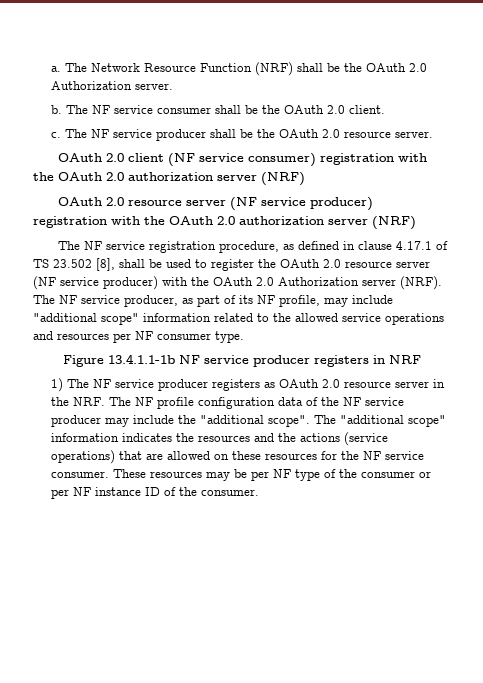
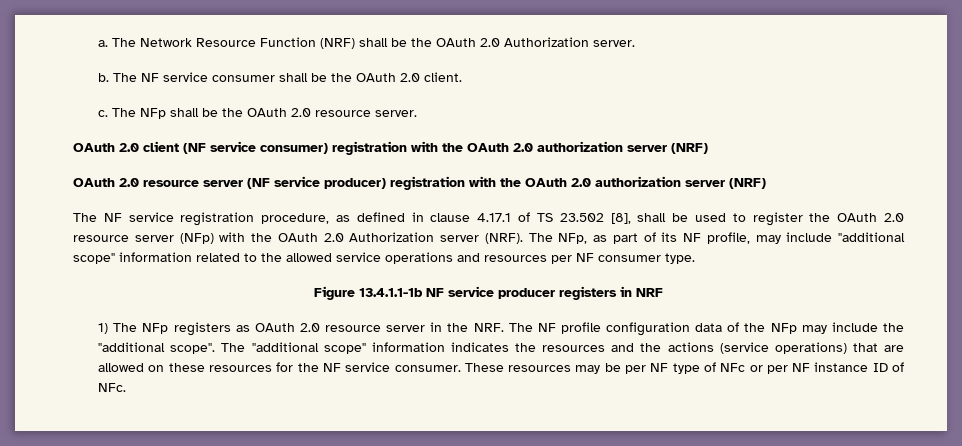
- The NF service producer shall be the OAuth 2.0 resource server.
+ The NFp shall be the OAuth 2.0 resource server.
- The NF service registration procedure, as defined in clause 4.17.1 of TS 23.502 [8], shall be used to register the OAuth 2.0 resource server (NF service producer) with the OAuth 2.0 Authorization server (NRF).
+ The NF service registration procedure, as defined in clause 4.17.1 of TS 23.502 [8], shall be used to register the OAuth 2.0 resource server (NFp) with the OAuth 2.0 Authorization server (NRF).
- The NF service producer, as part of its NF profile, may include "additional scope" information related to the allowed service operations and resources per NF consumer type.
+ The NFp, as part of its NF profile, may include "additional scope" information related to the allowed service operations and resources per NF consumer type.
- 1) The NF service producer registers as OAuth 2.0 resource server in the NRF. The NF profile configuration data of the NF service producer may include the "additional scope".
+ 1) The NFp registers as OAuth 2.0 resource server in the NRF. The NF profile configuration data of the NFp may include the "additional scope".
- These resources may be per NF type of the consumer or per NF instance ID of the consumer.
+ These resources may be per NF type of NFc or per NF instance ID of NFc.

